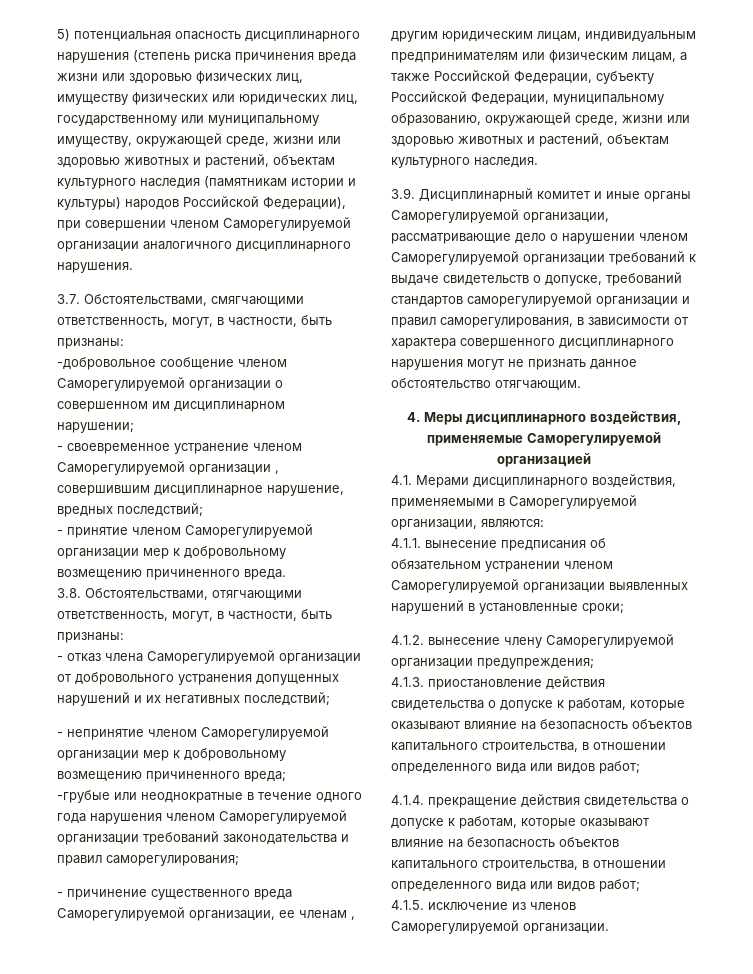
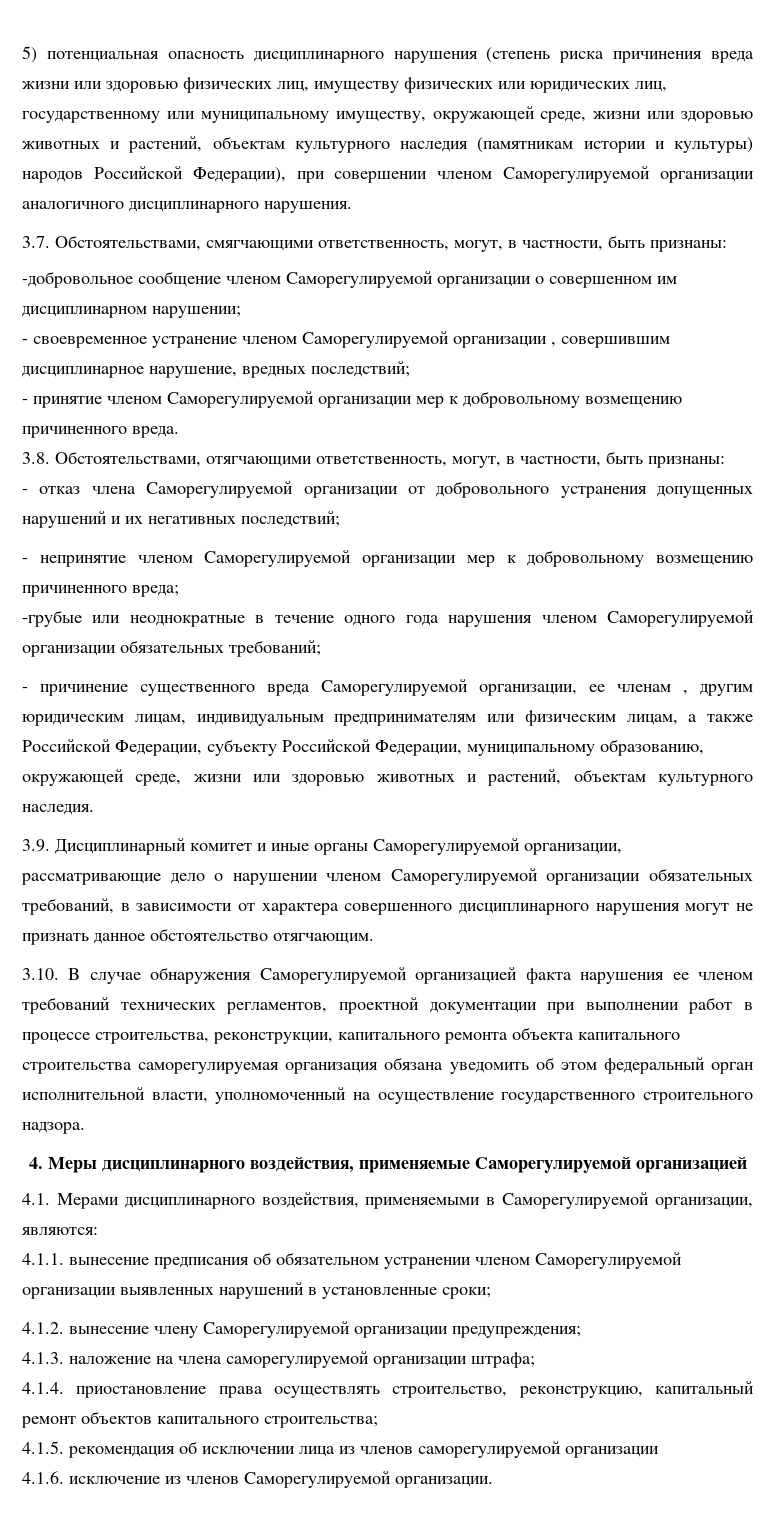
- -грубые или неоднократные в течение одного года нарушения членом Саморегулируемой организации требований законодательства и правил саморегулирования;
+ -грубые или неоднократные в течение одного года нарушения членом Саморегулируемой организации обязательных требований;
- 3.9. Дисциплинарный комитет и иные органы Саморегулируемой организации, рассматривающие дело о нарушении членом Саморегулируемой организации требований к выдаче свидетельств о допуске, требований стандартов саморегулируемой организации и правил саморегулирования, в зависимости от характера совершенного дисциплинарного нарушения могут не признать данное обстоятельство отягчающим.
+ 3.9. Дисциплинарный комитет и иные органы Саморегулируемой организации, рассматривающие дело о нарушении членом Саморегулируемой организации обязательных требований, в зависимости от характера совершенного дисциплинарного нарушения могут не признать данное обстоятельство отягчающим.
+ 3.10. В случае обнаружения Саморегулируемой организацией факта нарушения ее членом требований технических регламентов, проектной документации при выполнении работ в процессе строительства, реконструкции, капитального ремонта объекта капитального строительства саморегулируемая организация обязана уведомить об этом федеральный орган исполнительной власти, уполномоченный на осуществление государственного строительного надзора.
- 4.1.3. приостановление действия свидетельства о допуске к работам, которые оказывают влияние на безопасность объектов капитального строительства, в отношении определенного вида или видов работ;
- 4.1.4. прекращение действия свидетельства о допуске к работам, которые оказывают влияние на безопасность объектов капитального строительства, в отношении определенного вида или видов работ;
- 4.1.5. исключение из членов Саморегулируемой организации.
+ 4.1.3. наложение на члена саморегулируемой организации штрафа;
+ 4.1.4. приостановление права осуществлять строительство, реконструкцию, капитальный ремонт объектов капитального строительства;
+ 4.1.5. рекомендация об исключении лица из членов саморегулируемой организации
+ 4.1.6. исключение из членов Саморегулируемой организации.

